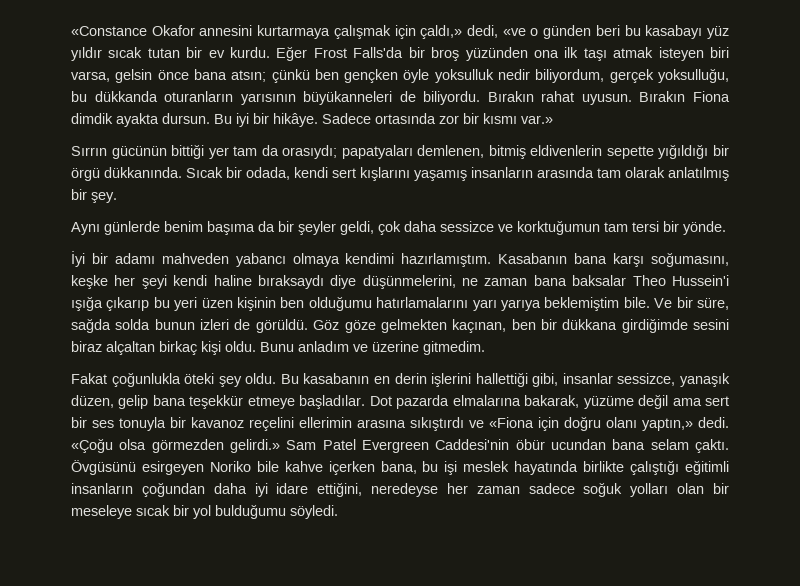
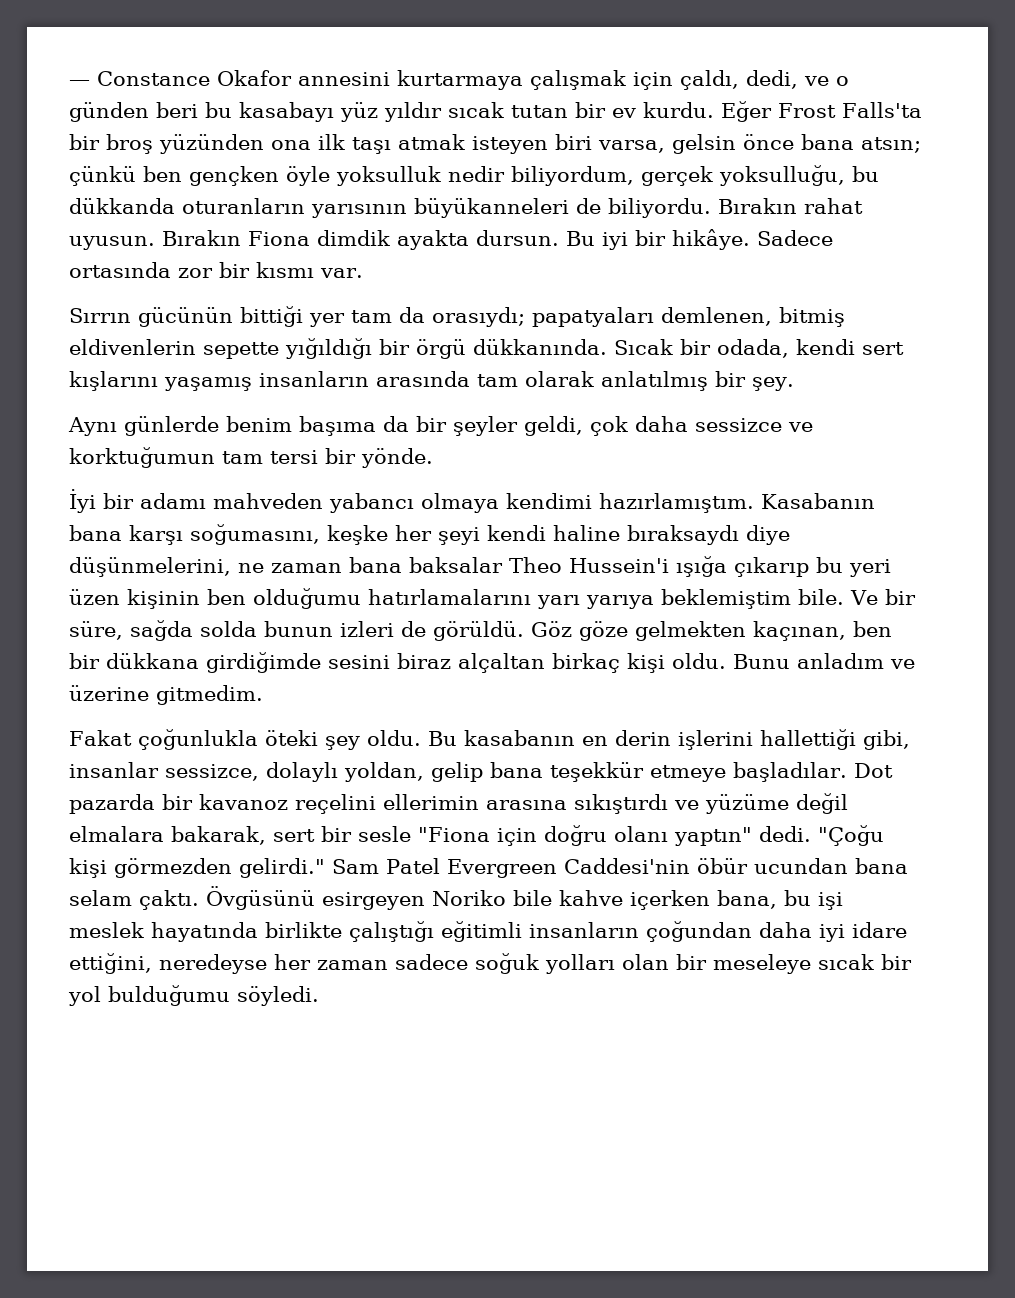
- «Constance Okafor annesini kurtarmaya çalışmak için çaldı,» dedi, «ve o günden beri bu kasabayı yüz yıldır sıcak tutan bir ev kurdu.
+ — Constance Okafor annesini kurtarmaya çalışmak için çaldı, dedi, ve o günden beri bu kasabayı yüz yıldır sıcak tutan bir ev kurdu.
- Eğer Frost Falls'da bir broş yüzünden ona ilk taşı atmak isteyen biri varsa, gelsin önce bana atsın; çünkü ben gençken öyle yoksulluk nedir biliyordum, gerçek yoksulluğu, bu dükkanda oturanların yarısının büyükanneleri de biliyordu.
+ Eğer Frost Falls'ta bir broş yüzünden ona ilk taşı atmak isteyen biri varsa, gelsin önce bana atsın; çünkü ben gençken öyle yoksulluk nedir biliyordum, gerçek yoksulluğu, bu dükkanda oturanların yarısının büyükanneleri de biliyordu.
- Sadece ortasında zor bir kısmı var.»
+ Sadece ortasında zor bir kısmı var.
- Bu kasabanın en derin işlerini hallettiği gibi, insanlar sessizce, yanaşık düzen, gelip bana teşekkür etmeye başladılar.
+ Bu kasabanın en derin işlerini hallettiği gibi, insanlar sessizce, dolaylı yoldan, gelip bana teşekkür etmeye başladılar.
- Dot pazarda elmalarına bakarak, yüzüme değil ama sert bir ses tonuyla bir kavanoz reçelini ellerimin arasına sıkıştırdı ve «Fiona için doğru olanı yaptın,» dedi. «Çoğu olsa görmezden gelirdi.»
+ Dot pazarda bir kavanoz reçelini ellerimin arasına sıkıştırdı ve yüzüme değil elmalara bakarak, sert bir sesle "Fiona için doğru olanı yaptın" dedi. "Çoğu kişi görmezden gelirdi."

